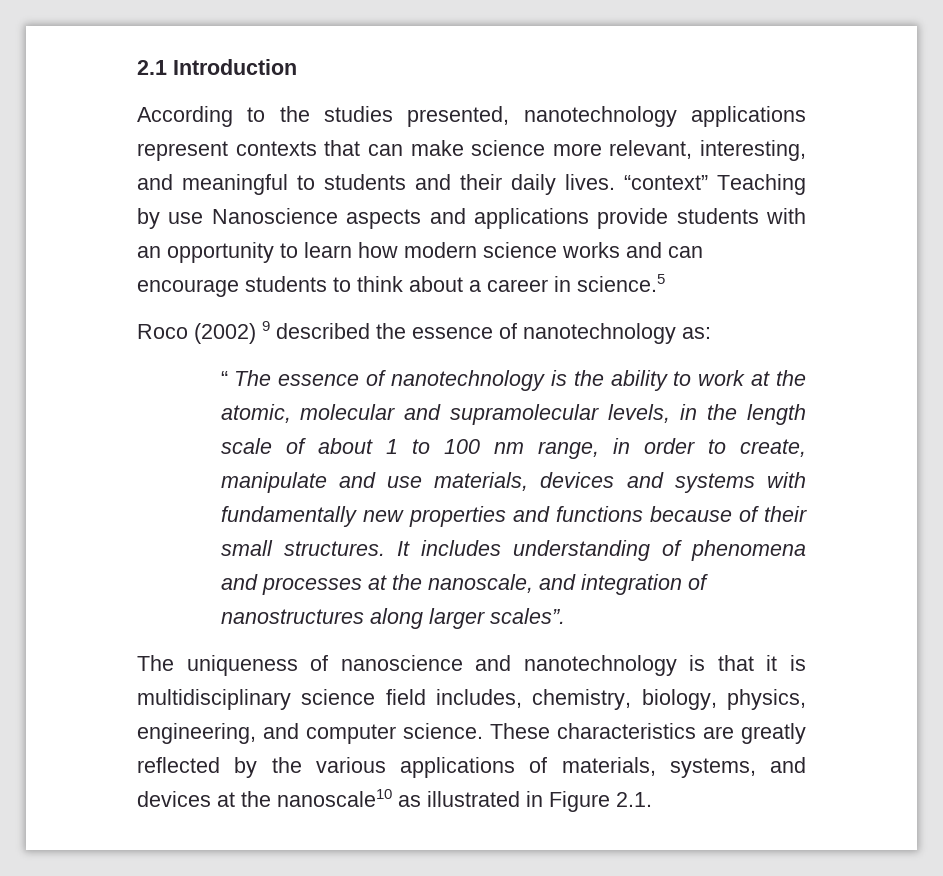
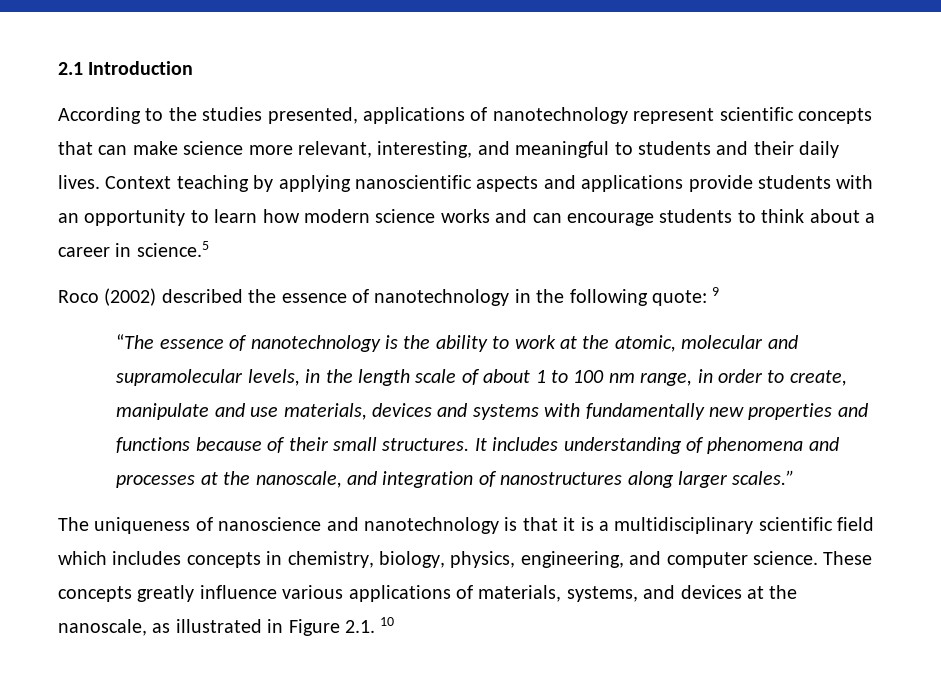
- According to the studies presented, nanotechnology applications represent contexts that can make science more relevant, interesting, and meaningful to students and their daily lives.
+ According to the studies presented, applications of nanotechnology represent scientific concepts that can make science more relevant, interesting, and meaningful to students and their daily lives.
- “context” Teaching by use Nanoscience aspects and applications provide students with an opportunity to learn how modern science works and can encourage students to think about a career in science.5
+ Context teaching by applying nanoscientific aspects and applications provide students with an opportunity to learn how modern science works and can encourage students to think about a career in science.5
- Roco (2002) 9 described the essence of nanotechnology as:
- “ The essence of nanotechnology is the ability to work at the atomic, molecular and supramolecular levels, in the length scale of about 1 to 100 nm range, in order to create, manipulate and use materials, devices and systems with fundamentally new properties and functions because of their small structures.
+ Roco (2002) described the essence of nanotechnology in the following quote: 9
+ “The essence of nanotechnology is the ability to work at the atomic, molecular and supramolecular levels, in the length scale of about 1 to 100 nm range, in order to create, manipulate and use materials, devices and systems with fundamentally new properties and functions because of their small structures.
- It includes understanding of phenomena and processes at the nanoscale, and integration of nanostructures along larger scales”.
+ It includes understanding of phenomena and processes at the nanoscale, and integration of nanostructures along larger scales.”
- The uniqueness of nanoscience and nanotechnology is that it is multidisciplinary science field includes, chemistry, biology, physics, engineering, and computer science.
+ The uniqueness of nanoscience and nanotechnology is that it is a multidisciplinary scientific field which includes concepts in chemistry, biology, physics, engineering, and computer science.
- These characteristics are greatly reflected by the various applications of materials, systems, and devices at the nanoscale10 as illustrated in Figure 2.1.
+ These concepts greatly influence various applications of materials, systems, and devices at the nanoscale, as illustrated in Figure 2.1. 10

